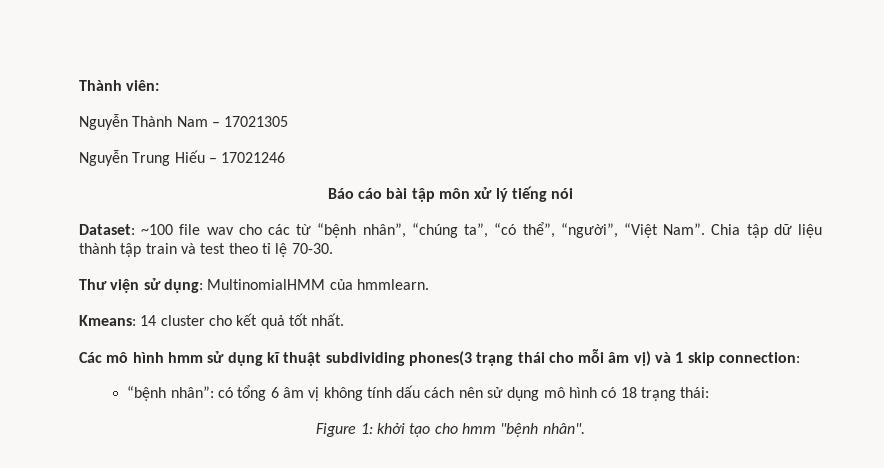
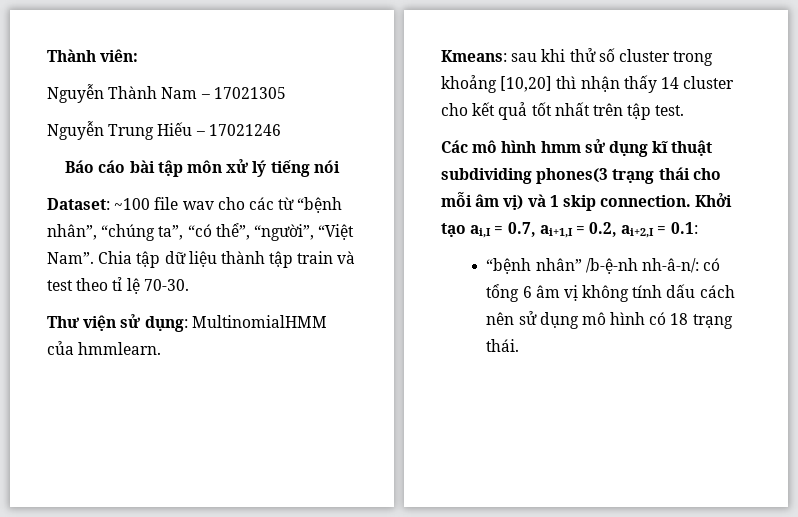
- Kmeans: 14 cluster cho kết quả tốt nhất.
+ Kmeans: sau khi thử số cluster trong khoảng [10,20] thì nhận thấy 14 cluster cho kết quả tốt nhất trên tập test.
- Các mô hình hmm sử dụng kĩ thuật subdividing phones(3 trạng thái cho mỗi âm vị) và 1 skip connection:
- “bệnh nhân”: có tổng 6 âm vị không tính dấu cách nên sử dụng mô hình có 18 trạng thái:
- Figure 1: khởi tạo cho hmm "bệnh nhân".
+ Các mô hình hmm sử dụng kĩ thuật subdividing phones(3 trạng thái cho mỗi âm vị) và 1 skip connection. Khởi tạo ai,I = 0.7, ai+1,I = 0.2, ai+2,I = 0.1:
+ “bệnh nhân” /b-ệ-nh nh-â-n/: có tổng 6 âm vị không tính dấu cách nên sử dụng mô hình có 18 trạng thái.

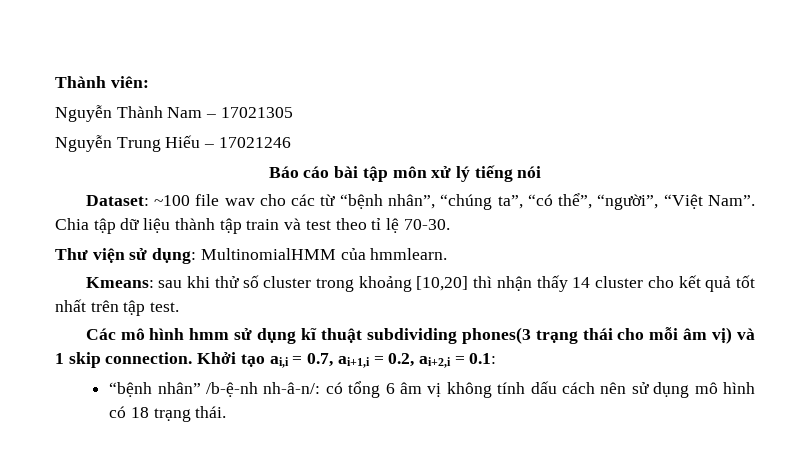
- Khởi tạo ai,I = 0.7, ai+1,I = 0.2, ai+2,I = 0.1:
+ Khởi tạo ai,i = 0.7, ai+1,i = 0.2, ai+2,i = 0.1:

